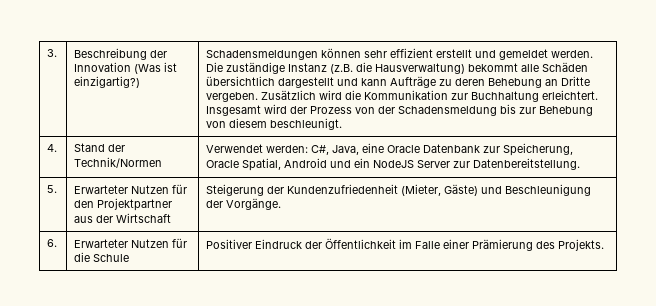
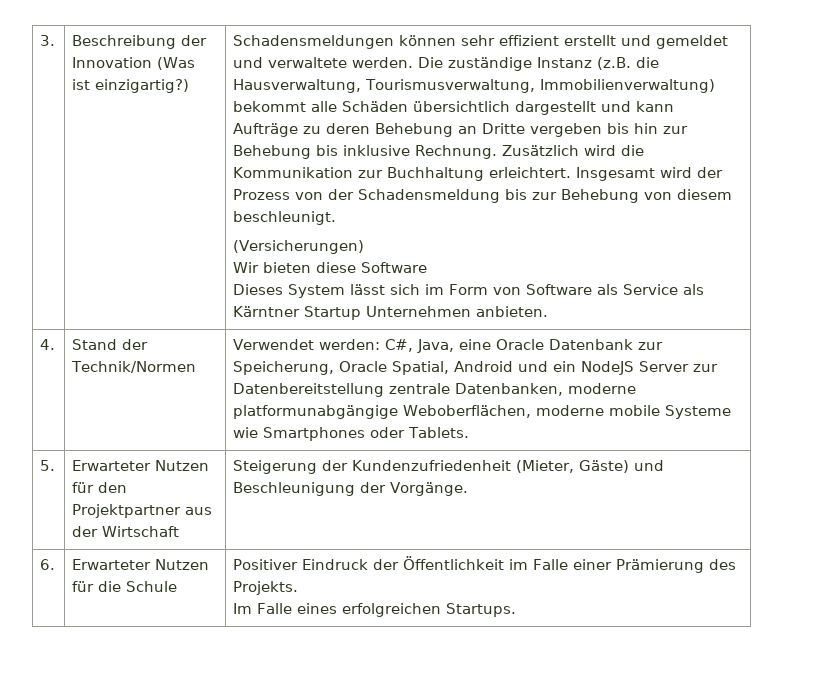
- Schadensmeldungen können sehr effizient erstellt und gemeldet werden.
+ Schadensmeldungen können sehr effizient erstellt und gemeldet und verwaltete werden.
- Die zuständige Instanz (z.B. die Hausverwaltung) bekommt alle Schäden übersichtlich dargestellt und kann Aufträge zu deren Behebung an Dritte vergeben.
+ Die zuständige Instanz (z.B. die Hausverwaltung, Tourismusverwaltung, Immobilienverwaltung) bekommt alle Schäden übersichtlich dargestellt und kann Aufträge zu deren Behebung an Dritte vergeben bis hin zur Behebung bis inklusive Rechnung.
+ (Versicherungen)
+ Wir bieten diese Software
+ Dieses System lässt sich im Form von Software als Service als Kärntner Startup Unternehmen anbieten.
- 4. | Stand der Technik/Normen | Verwendet werden: C#, Java, eine Oracle Datenbank zur Speicherung, Oracle Spatial, Android und ein NodeJS Server zur Datenbereitstellung.
+ 4. | Stand der Technik/Normen | Verwendet werden: C#, Java, eine Oracle Datenbank zur Speicherung, Oracle Spatial, Android und ein NodeJS Server zur Datenbereitstellung zentrale Datenbanken, moderne platformunabgängige Weboberflächen, moderne mobile Systeme wie Smartphones oder Tablets.
  6. | Erwarteter Nutzen für die Schule | Positiver Eindruck der Öffentlichkeit im Falle einer Prämierung des Projekts.
+ Im Falle eines erfolgreichen Startups.

